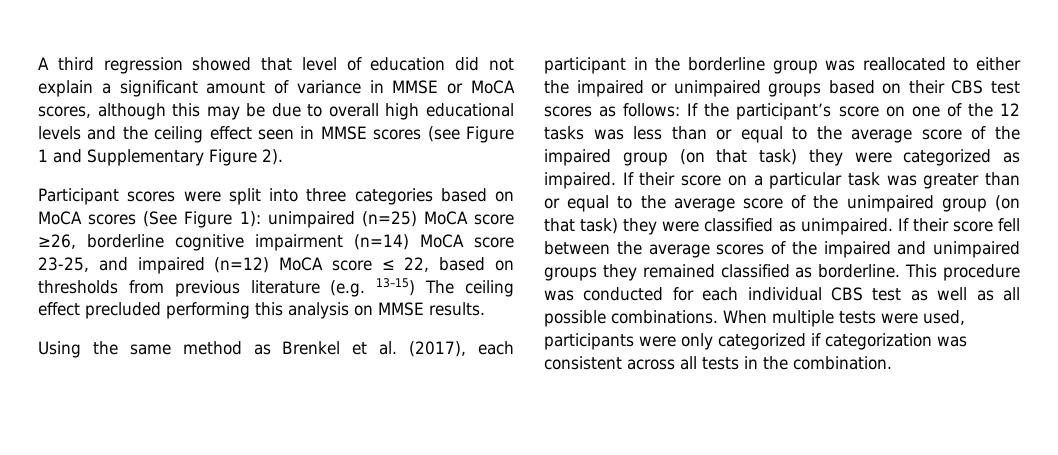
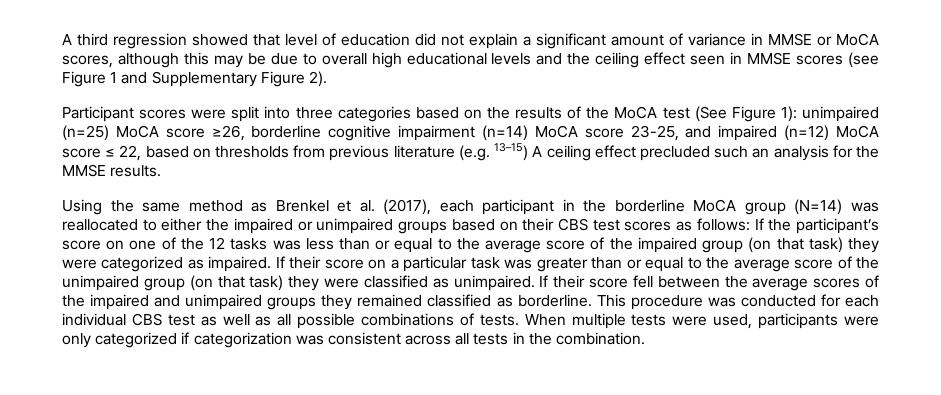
- Participant scores were split into three categories based on MoCA scores (See Figure 1): unimpaired (n=25) MoCA score ≥26, borderline cognitive impairment (n=14) MoCA score 23-25, and impaired (n=12) MoCA score ≤ 22, based on thresholds from previous literature (e.g. 13–15) The ceiling effect precluded performing this analysis on MMSE results.
+ Participant scores were split into three categories based on the results of the MoCA test (See Figure 1): unimpaired (n=25) MoCA score ≥26, borderline cognitive impairment (n=14) MoCA score 23-25, and impaired (n=12) MoCA score ≤ 22, based on thresholds from previous literature (e.g. 13–15) A ceiling effect precluded such an analysis for the MMSE results.
- Using the same method as Brenkel et al. (2017), each participant in the borderline group was reallocated to either the impaired or unimpaired groups based on their CBS test scores as follows:
+ Using the same method as Brenkel et al. (2017), each participant in the borderline MoCA group (N=14) was reallocated to either the impaired or unimpaired groups based on their CBS test scores as follows:
- This procedure was conducted for each individual CBS test as well as all possible combinations.
+ This procedure was conducted for each individual CBS test as well as all possible combinations of tests.

